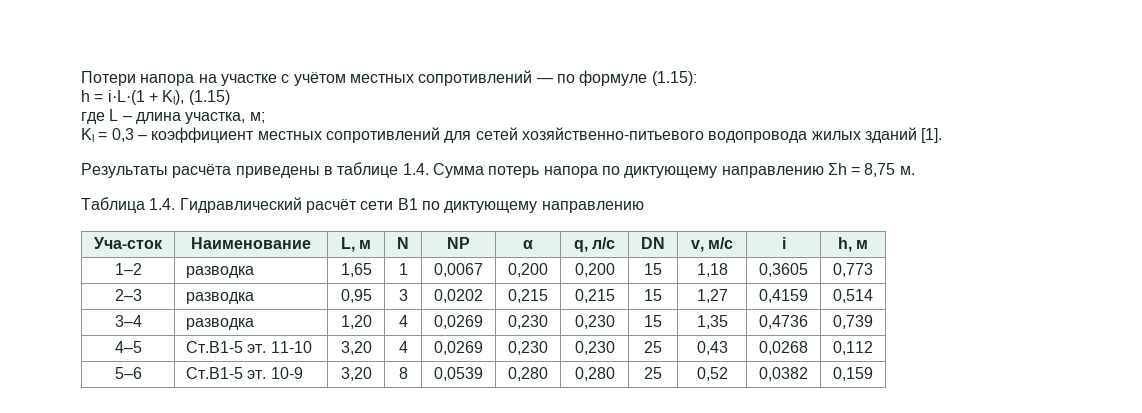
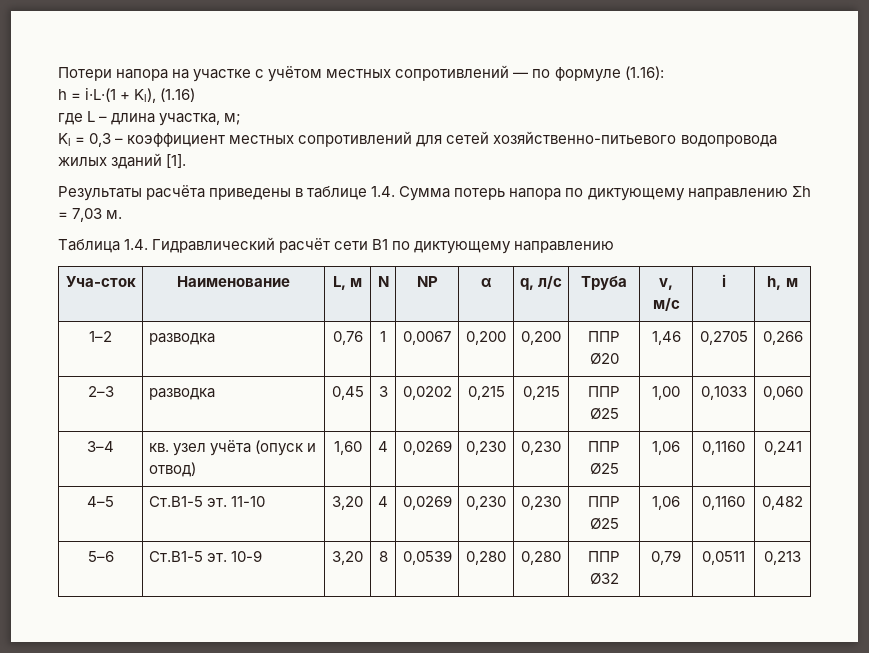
- Потери напора на участке с учётом местных сопротивлений — по формуле (1.15):
+ Потери напора на участке с учётом местных сопротивлений — по формуле (1.16):
- h = i·L·(1 + Kl), (1.15)
+ h = i·L·(1 + Kl), (1.16)
- Результаты расчёта приведены в таблице 1.4. Сумма потерь напора по диктующему направлению Σh = 8,75 м.
+ Результаты расчёта приведены в таблице 1.4. Сумма потерь напора по диктующему направлению Σh = 7,03 м.
- Уча-сток | Наименование | L, м | N | NP | α | q, л/с | DN | v, м/с | i | h, м
+ Уча-сток | Наименование | L, м | N | NP | α | q, л/с | Труба | v, м/с | i | h, м
- 1–2 | разводка | 1,65 | 1 | 0,0067 | 0,200 | 0,200 | 15 | 1,18 | 0,3605 | 0,773
+ 1–2 | разводка | 0,76 | 1 | 0,0067 | 0,200 | 0,200 | ППР Ø20 | 1,46 | 0,2705 | 0,266
- 2–3 | разводка | 0,95 | 3 | 0,0202 | 0,215 | 0,215 | 15 | 1,27 | 0,4159 | 0,514
- 3–4 | разводка | 1,20 | 4 | 0,0269 | 0,230 | 0,230 | 15 | 1,35 | 0,4736 | 0,739
+ 2–3 | разводка | 0,45 | 3 | 0,0202 | 0,215 | 0,215 | ППР Ø25 | 1,00 | 0,1033 | 0,060
+ 3–4 | кв. узел учёта (опуск и отвод) | 1,60 | 4 | 0,0269 | 0,230 | 0,230 | ППР Ø25 | 1,06 | 0,1160 | 0,241
- 4–5 | Ст.В1-5 эт. 11-10 | 3,20 | 4 | 0,0269 | 0,230 | 0,230 | 25 | 0,43 | 0,0268 | 0,112
+ 4–5 | Ст.В1-5 эт. 11-10 | 3,20 | 4 | 0,0269 | 0,230 | 0,230 | ППР Ø25 | 1,06 | 0,1160 | 0,482
- 5–6 | Ст.В1-5 эт. 10-9 | 3,20 | 8 | 0,0539 | 0,280 | 0,280 | 25 | 0,52 | 0,0382 | 0,159
+ 5–6 | Ст.В1-5 эт. 10-9 | 3,20 | 8 | 0,0539 | 0,280 | 0,280 | ППР Ø32 | 0,79 | 0,0511 | 0,213

